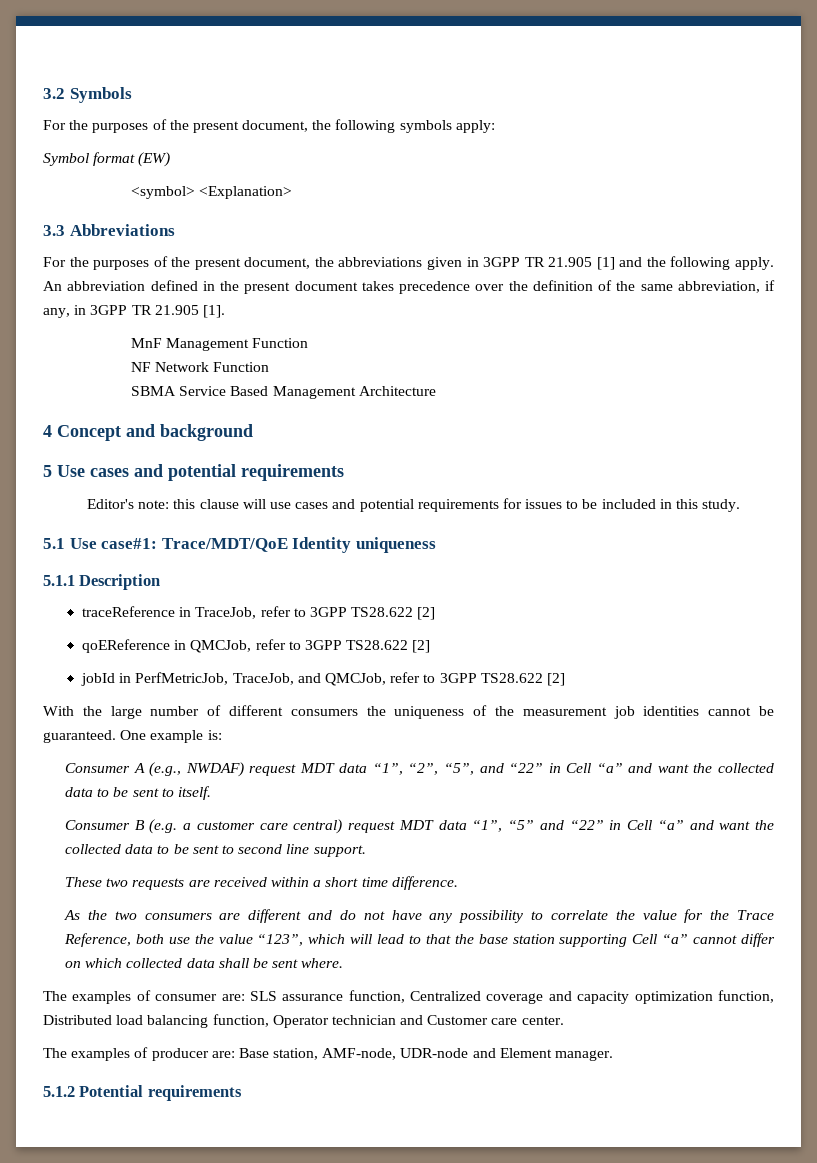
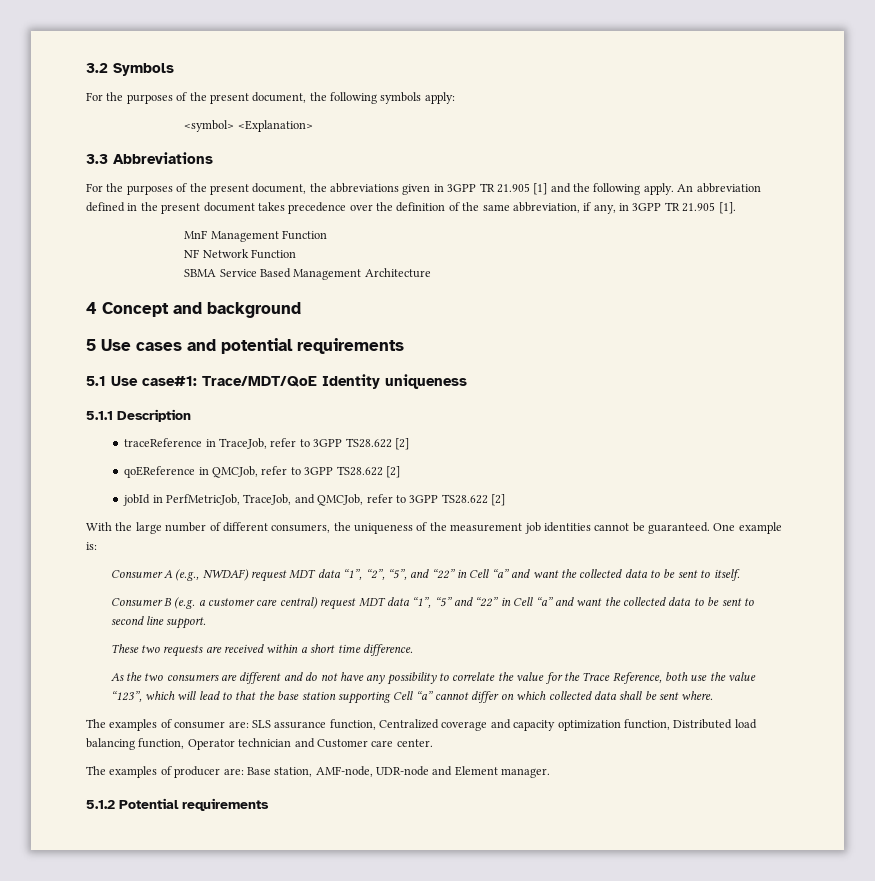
- Symbol format (EW)
- Editor's note: this clause will use cases and potential requirements for issues to be included in this study.
- With the large number of different consumers the uniqueness of the measurement job identities cannot be guaranteed.
+ With the large number of different consumers, the uniqueness of the measurement job identities cannot be guaranteed.

